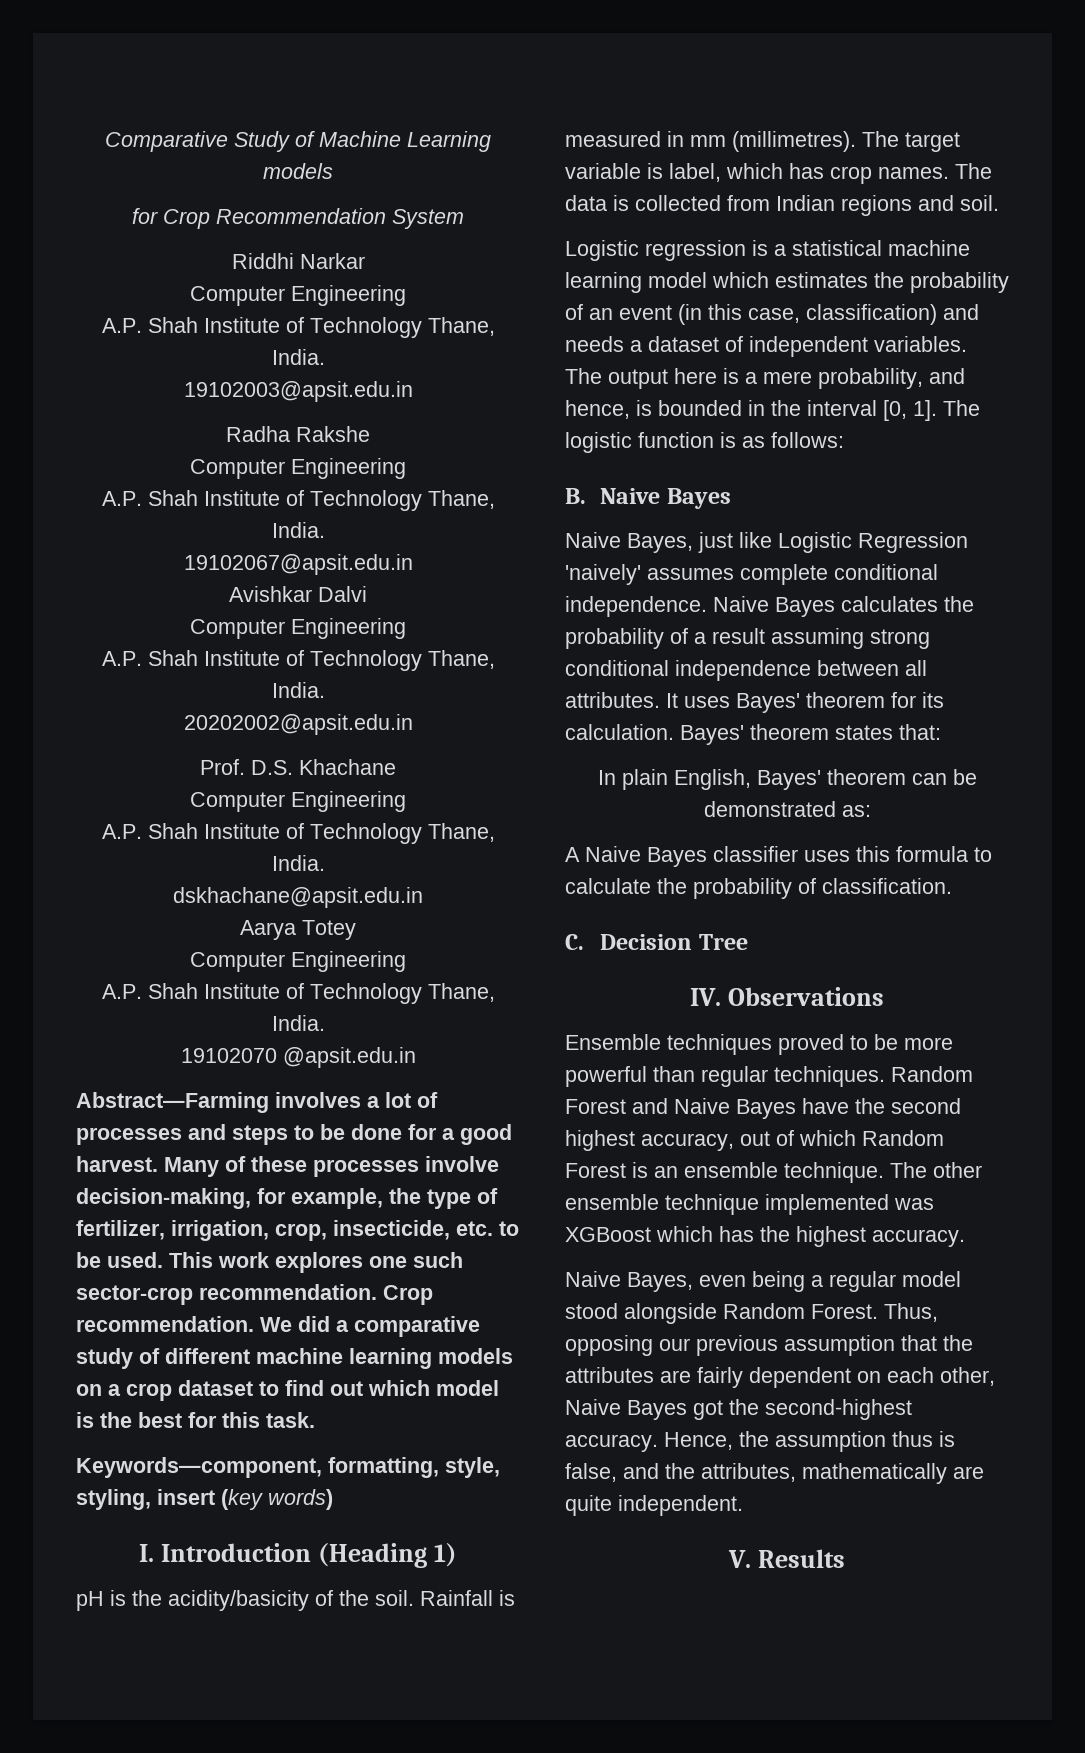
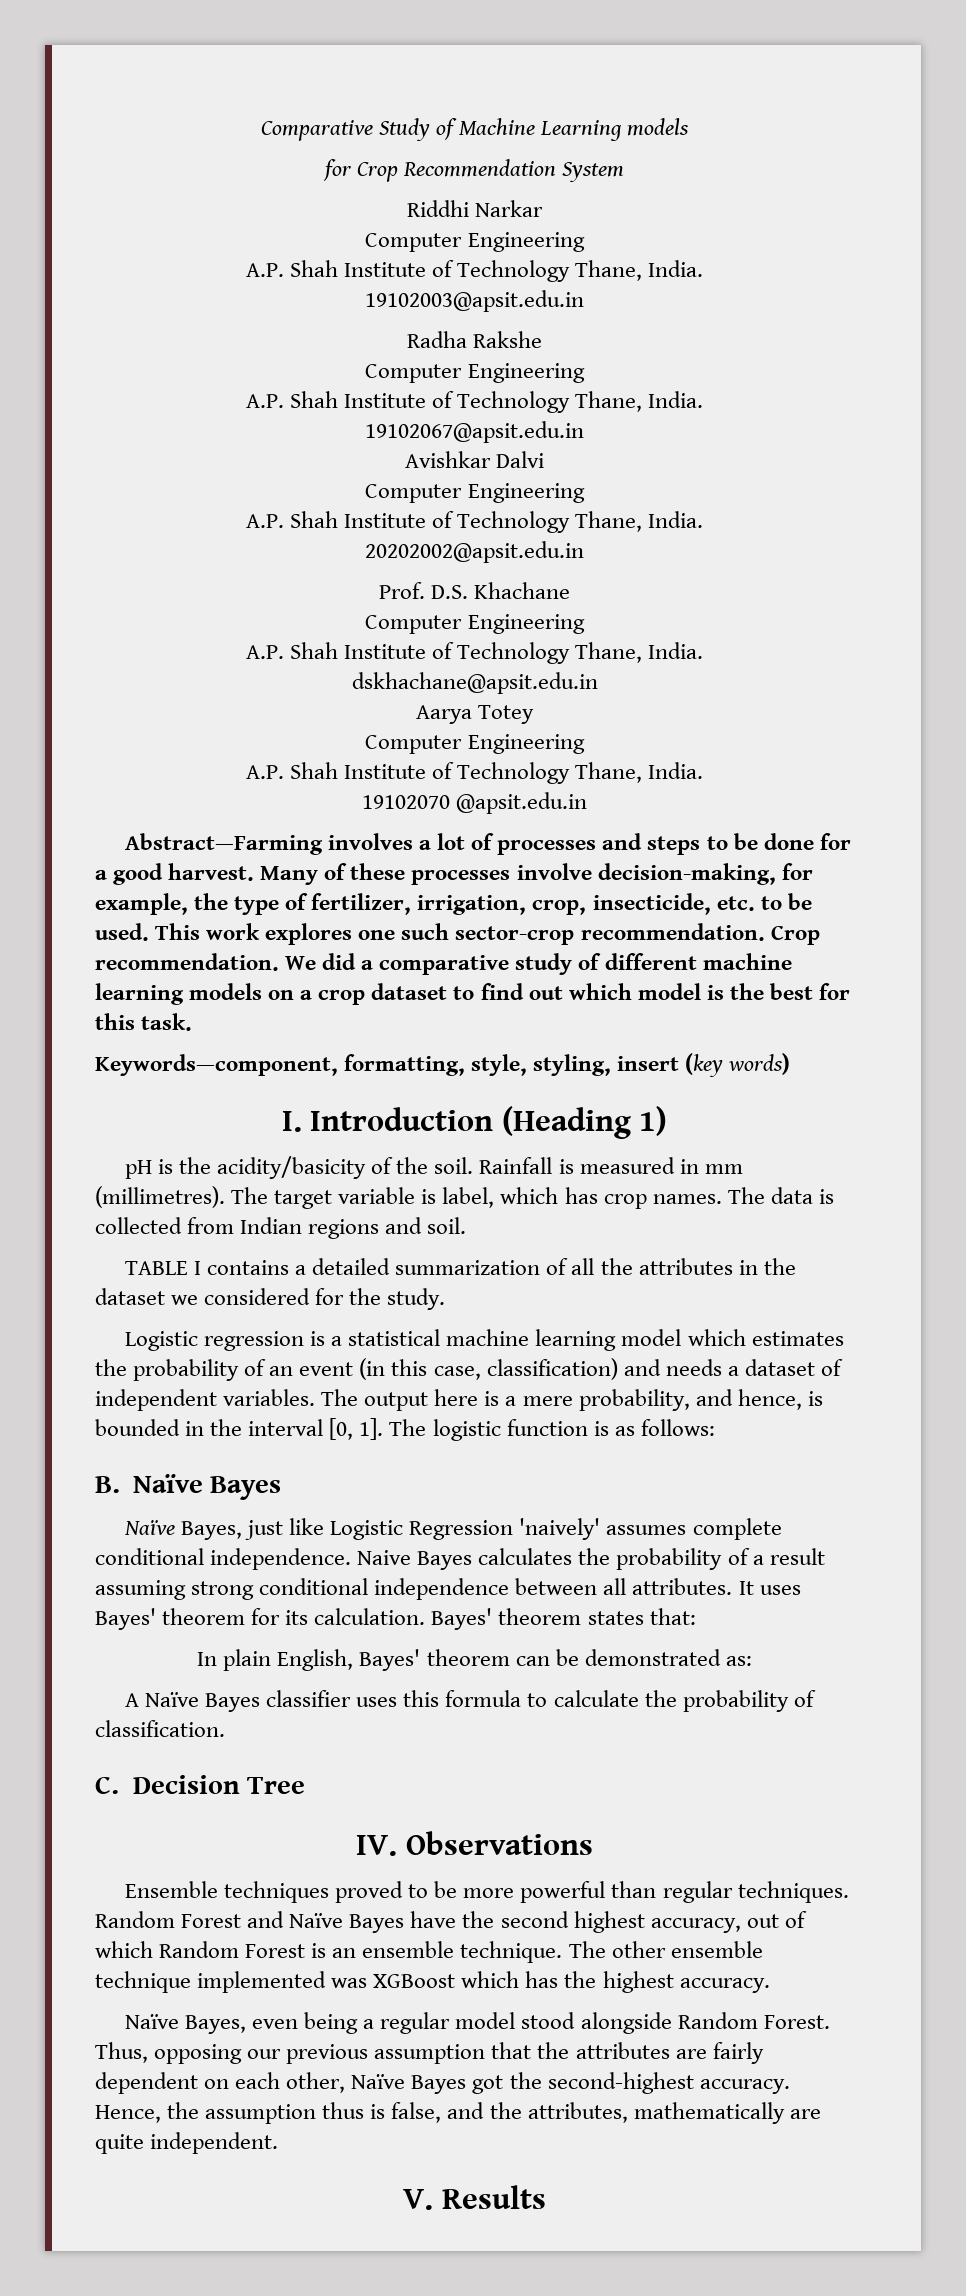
+ TABLE I contains a detailed summarization of all the attributes in the dataset we considered for the study.
- B. Naive Bayes
+ B. Naïve Bayes
- Naive Bayes, just like Logistic Regression 'naively' assumes complete conditional independence.
+ Naïve Bayes, just like Logistic Regression 'naively' assumes complete conditional independence.
- A Naive Bayes classifier uses this formula to calculate the probability of classification.
+ A Naïve Bayes classifier uses this formula to calculate the probability of classification.
- Random Forest and Naive Bayes have the second highest accuracy, out of which Random Forest is an ensemble technique.
+ Random Forest and Naïve Bayes have the second highest accuracy, out of which Random Forest is an ensemble technique.
- Naive Bayes, even being a regular model stood alongside Random Forest.
+ Naïve Bayes, even being a regular model stood alongside Random Forest.
- Thus, opposing our previous assumption that the attributes are fairly dependent on each other, Naive Bayes got the second-highest accuracy.
+ Thus, opposing our previous assumption that the attributes are fairly dependent on each other, Naïve Bayes got the second-highest accuracy.

